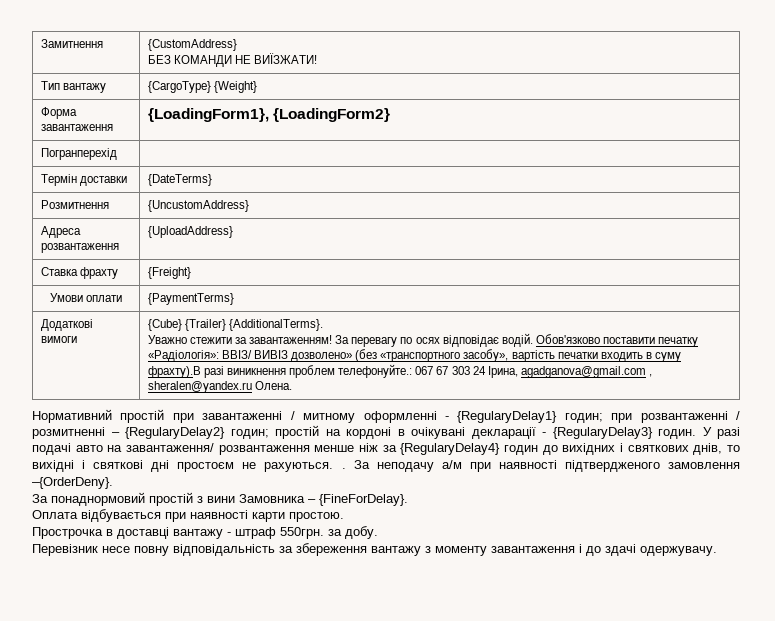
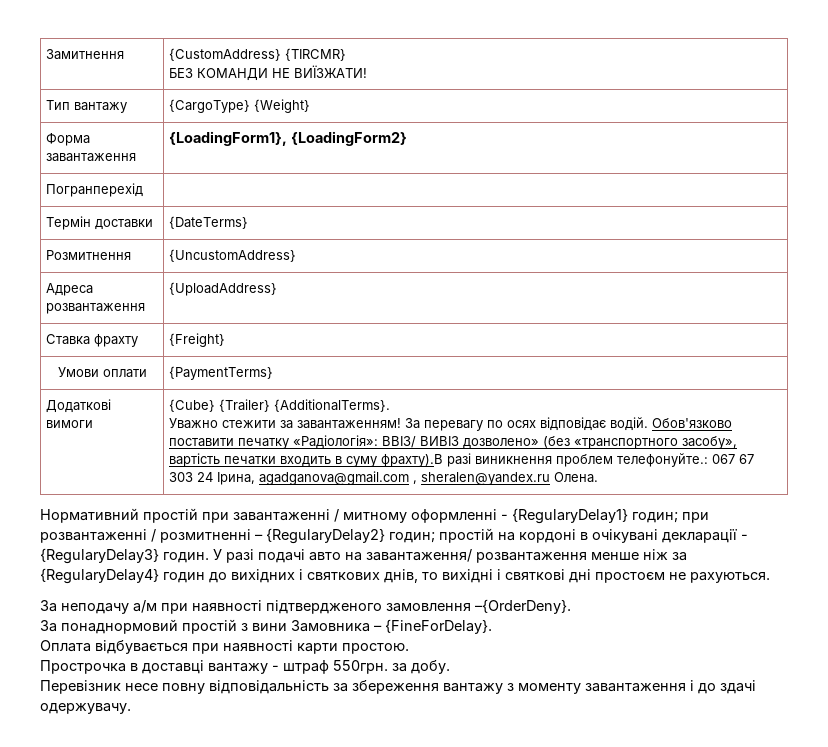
- Замитнення | {CustomAddress}
+ Замитнення | {CustomAddress} {TIRCMR}
- У разі подачі авто на завантаження/ розвантаження менше ніж за {RegularyDelay4} годин до вихідних і святкових днів, то вихідні і святкові дні простоєм не рахуються. . За неподачу а/м при наявності підтвердженого замовлення –{OrderDeny}.
+ У разі подачі авто на завантаження/ розвантаження менше ніж за {RegularyDelay4} годин до вихідних і святкових днів, то вихідні і святкові дні простоєм не рахуються.
+ За неподачу а/м при наявності підтвердженого замовлення –{OrderDeny}.

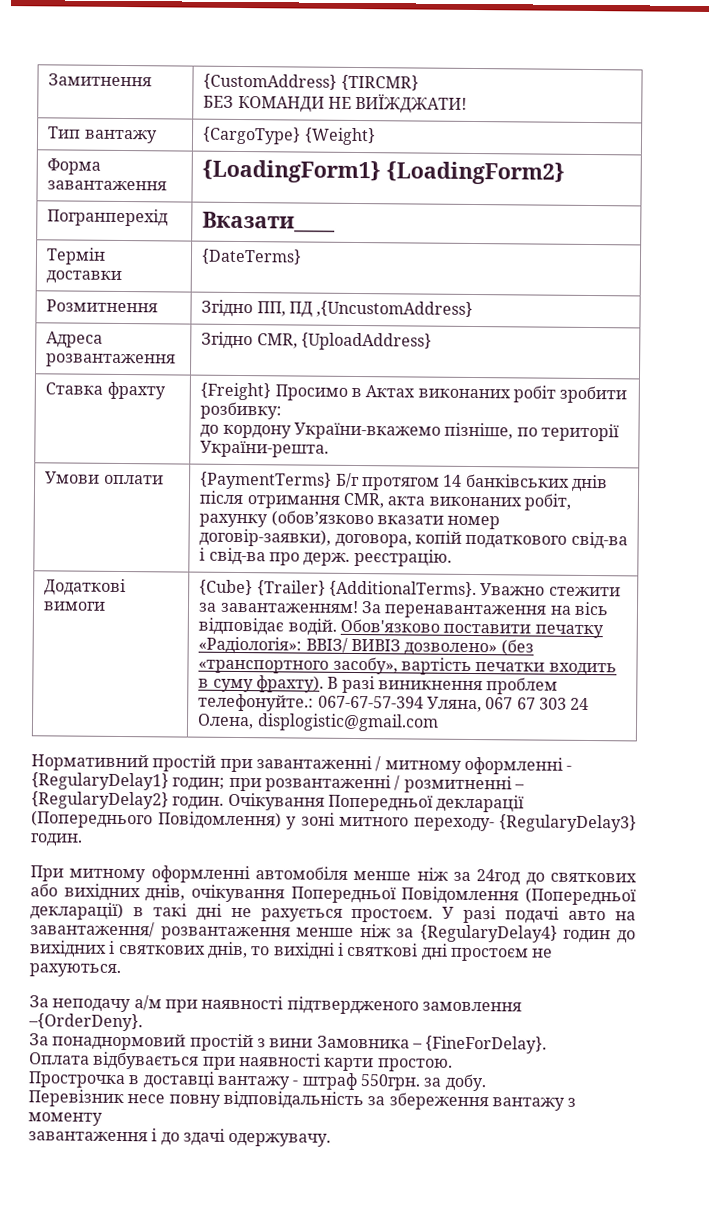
  Замитнення | {CustomAddress} {TIRCMR}
- БЕЗ КОМАНДИ НЕ ВИЇЗЖАТИ!
+ БЕЗ КОМАНДИ НЕ ВИЇЖДЖАТИ!
- Форма завантаження | {LoadingForm1}, {LoadingForm2}
+ Форма завантаження | {LoadingForm1} {LoadingForm2}
- Погранперехід |
+ Погранперехід | Вказати____
- Розмитнення | {UncustomAddress}
+ Розмитнення | Згідно ПП, ПД ,{UncustomAddress}
- Адреса розвантаження | {UploadAddress}
+ Адреса розвантаження | Згідно CMR, {UploadAddress}
- Ставка фрахту | {Freight}
- Умови оплати | {PaymentTerms}
+ Ставка фрахту | {Freight} Просимо в Актах виконаних робіт зробити розбивку:
+ до кордону України-вкажемо пізніше, по території України-решта.
+ Умови оплати | {PaymentTerms} Б/г протягом 14 банківських днів після отримання CMR, акта виконаних робіт, рахунку (обов’язково вказати номер договір-заявки), договора, копій податкового свід-ва і свід-ва про держ. реєстрацію.
- {Cube} {Trailer} {AdditionalTerms}.
- Уважно стежити за завантаженням!
+ {Cube} {Trailer} {AdditionalTerms}. Уважно стежити за завантаженням!
- За перевагу по осях відповідає водій.
+ За перенавантаження на вісь відповідає водій.
- Обов'язково поставити печатку «Радіологія»: ВВІЗ/ ВИВІЗ дозволено» (без «транспортного засобу», вартість печатки входить в суму фрахту).В разі виникнення проблем телефонуйте.: 067 67 303 24 Ірина, agadganova@gmail.com , sheralen@yandex.ru Олена.
+ Обов'язково поставити печатку «Радіологія»: ВВІЗ/ ВИВІЗ дозволено» (без «транспортного засобу», вартість печатки входить в суму фрахту). В разі виникнення проблем телефонуйте.: 067-67-57-394 Уляна, 067 67 303 24 Олена, displogistic@gmail.com
- Нормативний простій при завантаженні / митному оформленні - {RegularyDelay1} годин; при розвантаженні / розмитненні – {RegularyDelay2} годин; простій на кордоні в очікувані декларації - {RegularyDelay3} годин.
+ Нормативний простій при завантаженні / митному оформленні - {RegularyDelay1} годин; при розвантаженні / розмитненні – {RegularyDelay2} годин. Очікування Попередньої декларації (Попереднього Повідомлення) у зоні митного переходу- {RegularyDelay3} годин.
+ При митному оформленні автомобіля менше ніж за 24год до святкових або вихідних днів, очікування Попередньої Повідомлення (Попередньої декларації) в такі дні не рахується простоєм.
- Перевізник несе повну відповідальність за збереження вантажу з моменту завантаження і до здачі одержувачу.
+ Перевізник несе повну відповідальність за збереження вантажу з моменту
+ завантаження і до здачі одержувачу.

